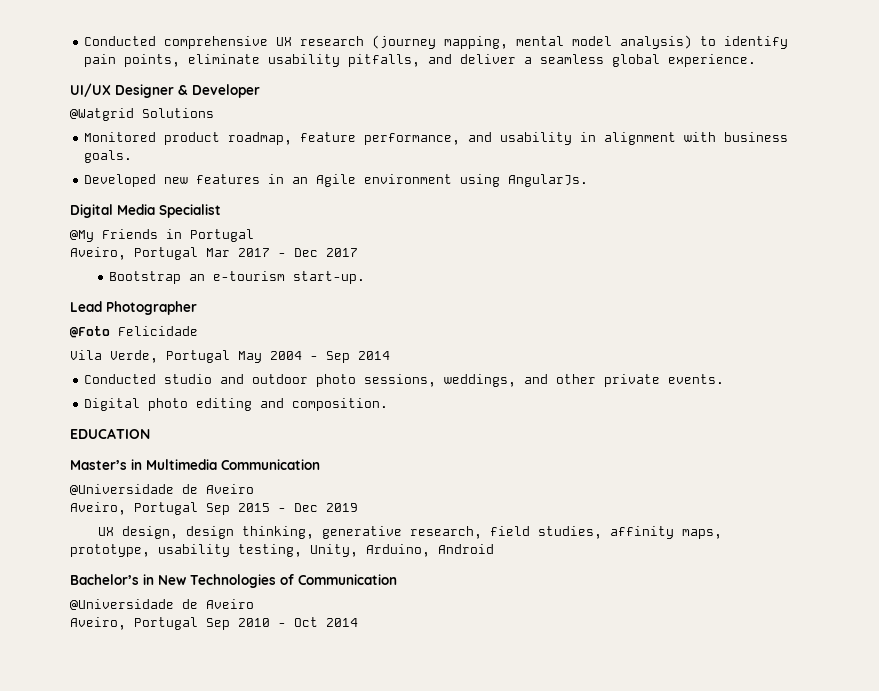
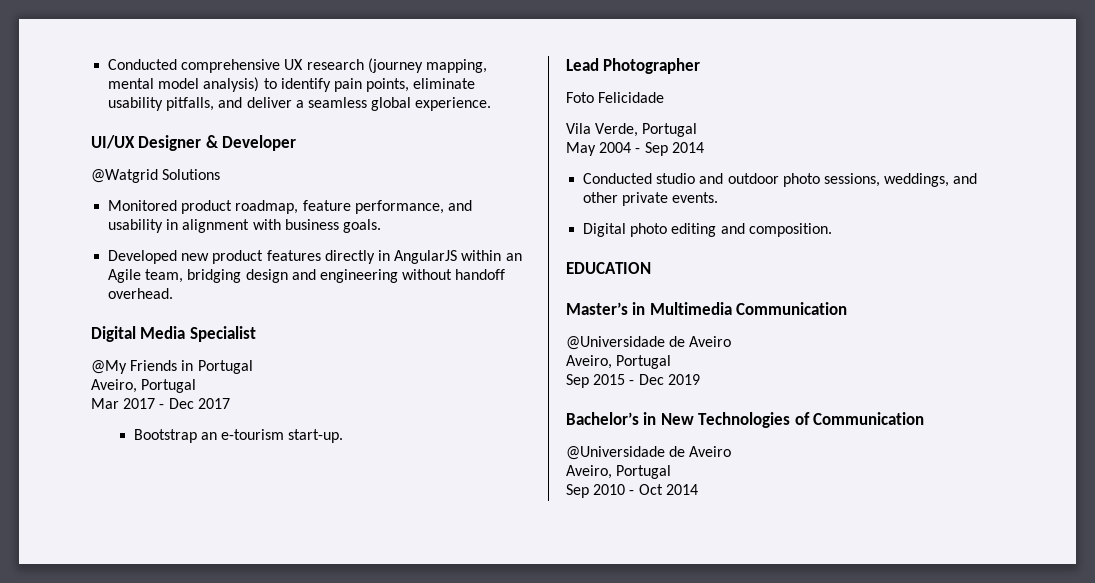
- Developed new features in an Agile environment using AngularJs.
+ Developed new product features directly in AngularJS within an Agile team, bridging design and engineering without handoff overhead.
  @My Friends in Portugal
- Aveiro, Portugal Mar 2017 - Dec 2017
+ Aveiro, Portugal
+ Mar 2017 - Dec 2017
- @Foto Felicidade
+ Foto Felicidade
- Vila Verde, Portugal May 2004 - Sep 2014
+ Vila Verde, Portugal
+ May 2004 - Sep 2014
  Master’s in Multimedia Communication
  @Universidade de Aveiro
- Aveiro, Portugal Sep 2015 - Dec 2019
+ Aveiro, Portugal
+ Sep 2015 - Dec 2019
- UX design, design thinking, generative research, field studies, affinity maps, prototype, usability testing, Unity, Arduino, Android
  Bachelor’s in New Technologies of Communication
  @Universidade de Aveiro
- Aveiro, Portugal Sep 2010 - Oct 2014
+ Aveiro, Portugal
+ Sep 2010 - Oct 2014

